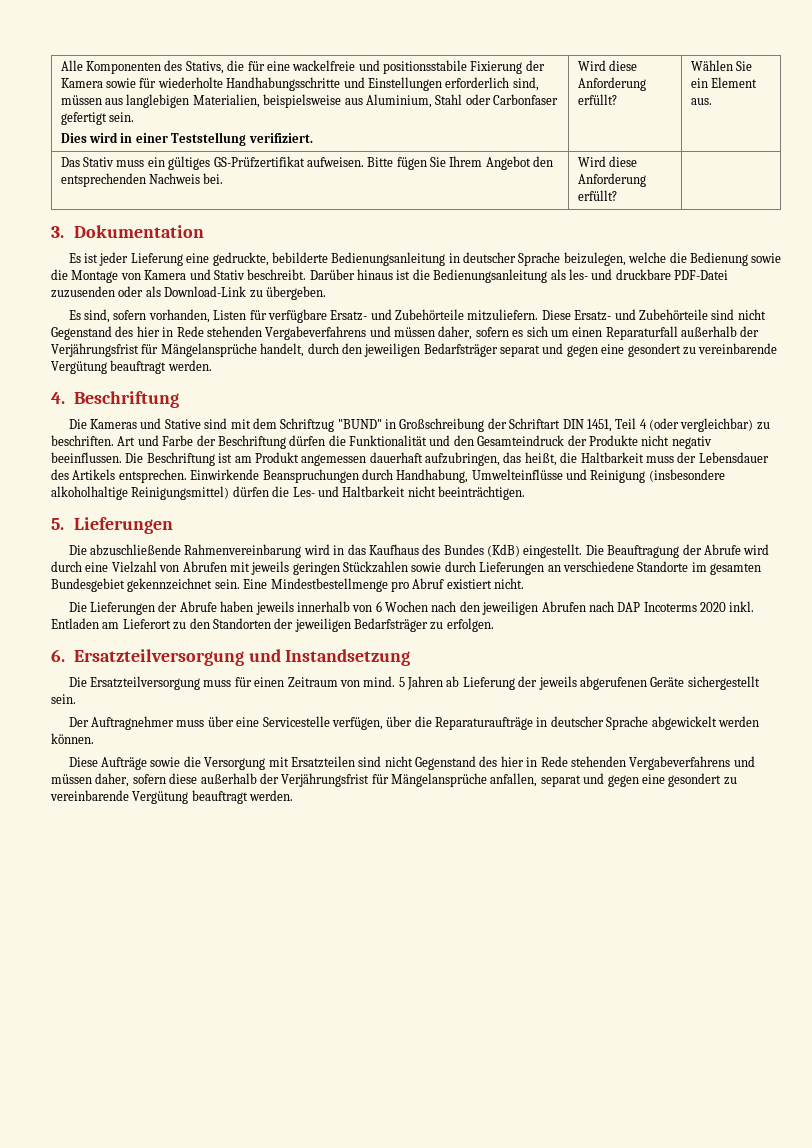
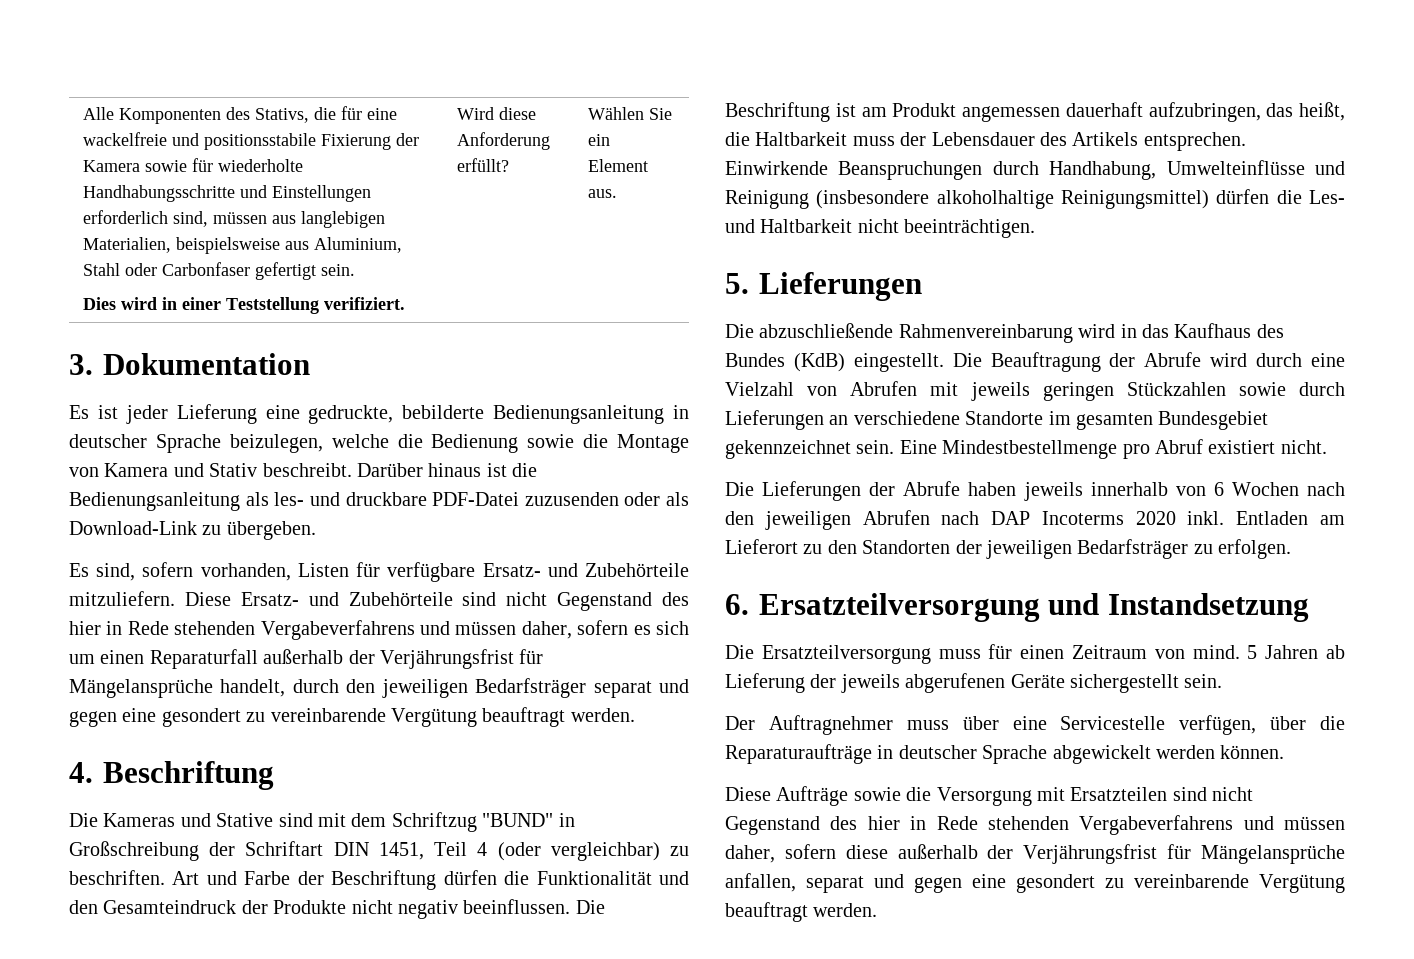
- Das Stativ muss ein gültiges GS-Prüfzertifikat aufweisen. Bitte fügen Sie Ihrem Angebot den entsprechenden Nachweis bei. | Wird diese Anforderung erfüllt? |

